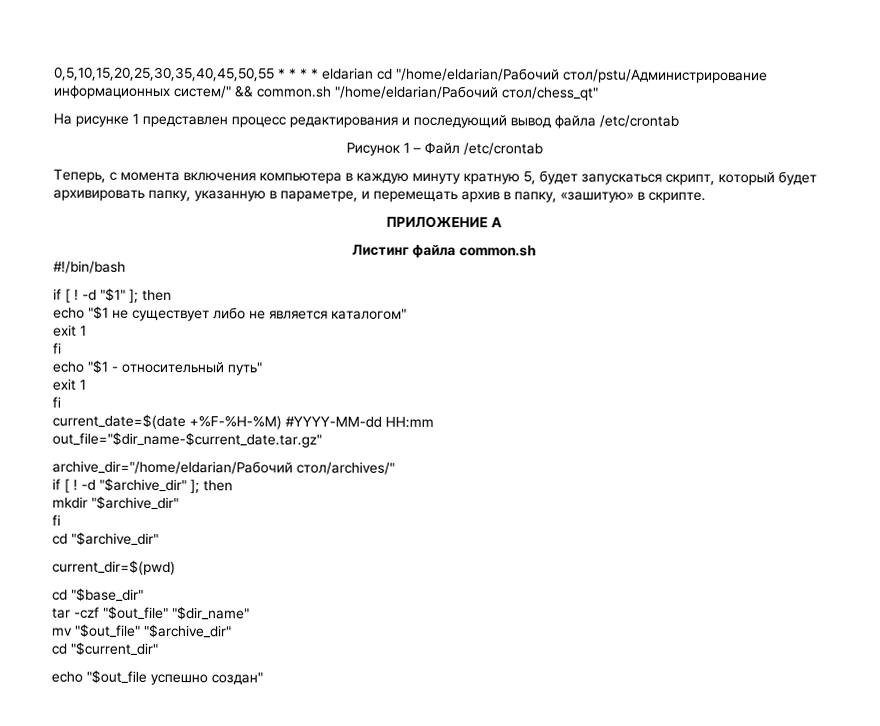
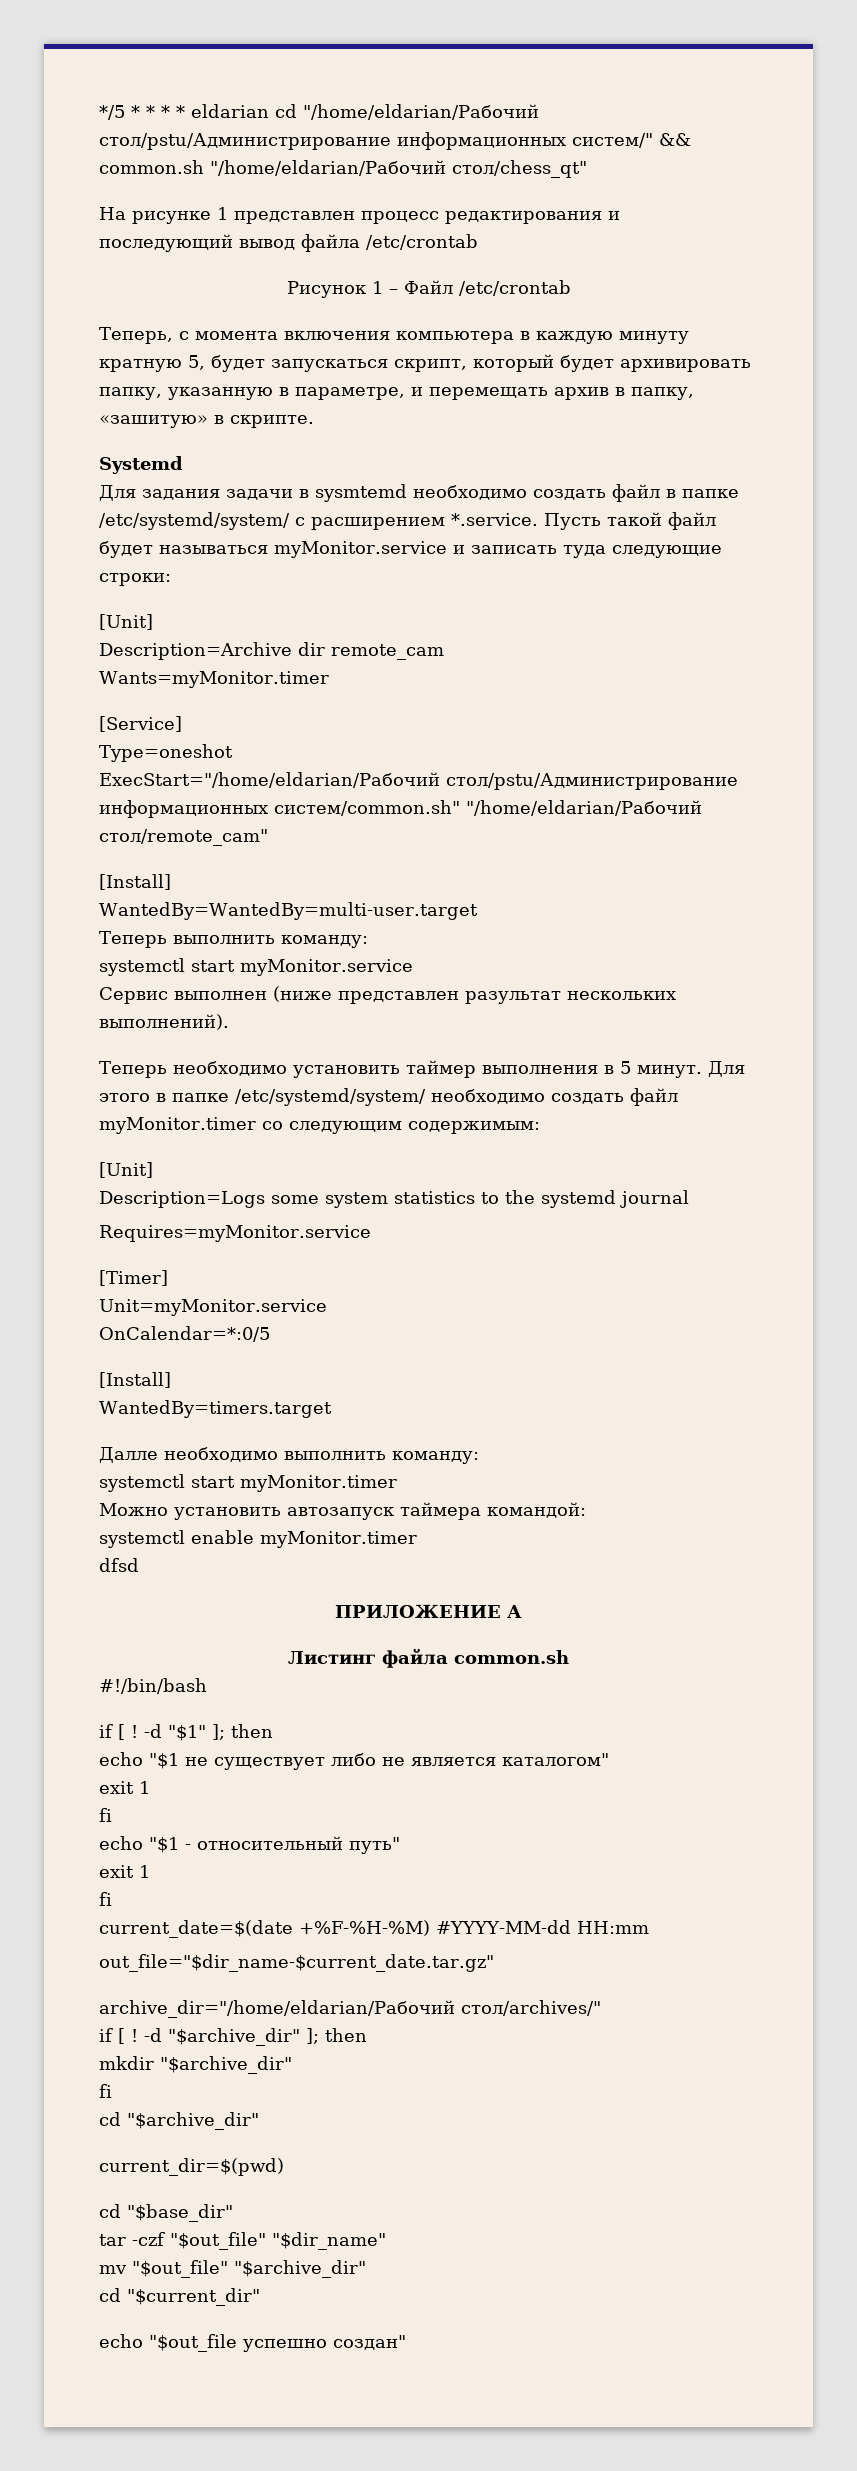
- 0,5,10,15,20,25,30,35,40,45,50,55 * * * * eldarian cd "/home/eldarian/Рабочий стол/pstu/Администрирование информационных систем/" && common.sh "/home/eldarian/Рабочий стол/chess_qt"
+ */5 * * * * eldarian cd "/home/eldarian/Рабочий стол/pstu/Администрирование информационных систем/" && common.sh "/home/eldarian/Рабочий стол/chess_qt"
+ Systemd
+ Для задания задачи в sysmtemd необходимо создать файл в папке /etc/systemd/system/ с расширением *.service. Пусть такой файл будет называться myMonitor.service и записать туда следующие строки:
+ [Unit]
+ Description=Archive dir remote_cam
+ Wants=myMonitor.timer
+ [Service]
+ Type=oneshot
+ ExecStart="/home/eldarian/Рабочий стол/pstu/Администрирование информационных систем/common.sh" "/home/eldarian/Рабочий стол/remote_cam"
+ [Install]
+ WantedBy=WantedBy=multi-user.target
+ Теперь выполнить команду:
+ systemctl start myMonitor.service
+ Сервис выполнен (ниже представлен разультат нескольких выполнений).
+ Теперь необходимо установить таймер выполнения в 5 минут. Для этого в папке /etc/systemd/system/ необходимо создать файл myMonitor.timer со следующим содержимым:
+ [Unit]
+ Description=Logs some system statistics to the systemd journal
+ Requires=myMonitor.service
+ [Timer]
+ Unit=myMonitor.service
+ OnCalendar=*:0/5
+ [Install]
+ WantedBy=timers.target
+ Далле необходимо выполнить команду:
+ systemctl start myMonitor.timer
+ Можно установить автозапуск таймера командой:
+ systemctl enable myMonitor.timer
+ dfsd

